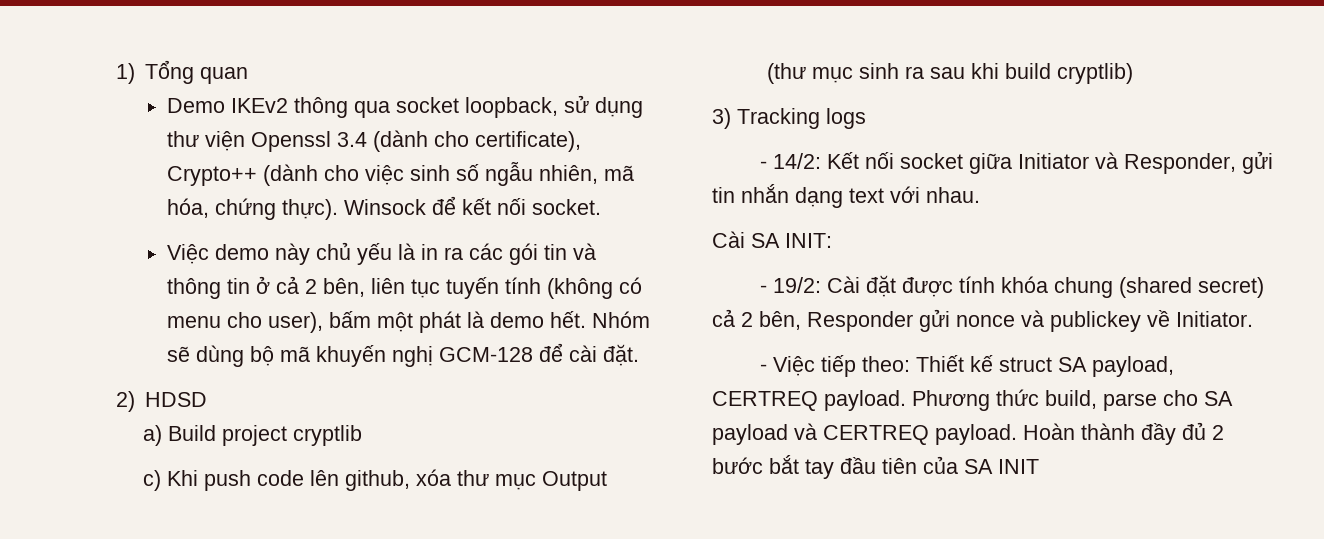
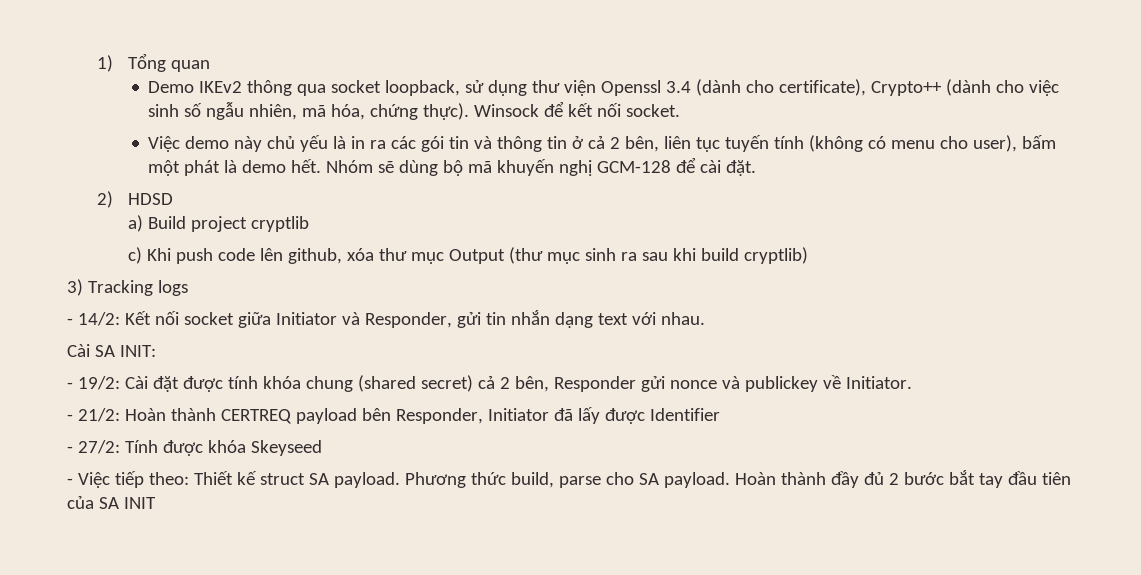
+ - 21/2: Hoàn thành CERTREQ payload bên Responder, Initiator đã lấy được Identifier
+ - 27/2: Tính được khóa Skeyseed
- - Việc tiếp theo: Thiết kế struct SA payload, CERTREQ payload.
+ - Việc tiếp theo: Thiết kế struct SA payload.
- Phương thức build, parse cho SA payload và CERTREQ payload.
+ Phương thức build, parse cho SA payload.

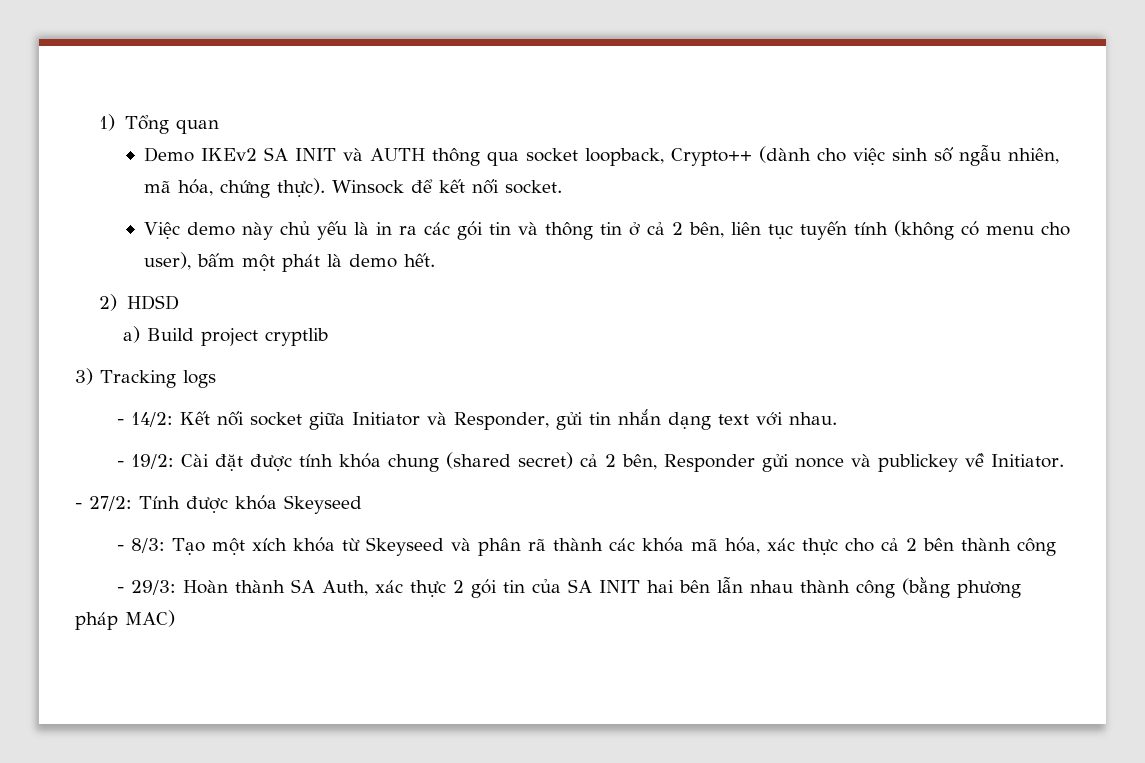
- Demo IKEv2 thông qua socket loopback, sử dụng thư viện Openssl 3.4 (dành cho certificate), Crypto++ (dành cho việc sinh số ngẫu nhiên, mã hóa, chứng thực).
+ Demo IKEv2 SA INIT và AUTH thông qua socket loopback, Crypto++ (dành cho việc sinh số ngẫu nhiên, mã hóa, chứng thực).
- Nhóm sẽ dùng bộ mã khuyến nghị GCM-128 để cài đặt.
- c) Khi push code lên github, xóa thư mục Output (thư mục sinh ra sau khi build cryptlib)
- Cài SA INIT:
- - 21/2: Hoàn thành CERTREQ payload bên Responder, Initiator đã lấy được Identifier
- - Việc tiếp theo: Thiết kế struct SA payload. Phương thức build, parse cho SA payload. Hoàn thành đầy đủ 2 bước bắt tay đầu tiên của SA INIT
+ - 8/3: Tạo một xích khóa từ Skeyseed và phân rã thành các khóa mã hóa, xác thực cho cả 2 bên thành công
+ - 29/3: Hoàn thành SA Auth, xác thực 2 gói tin của SA INIT hai bên lẫn nhau thành công (bằng phương pháp MAC)

